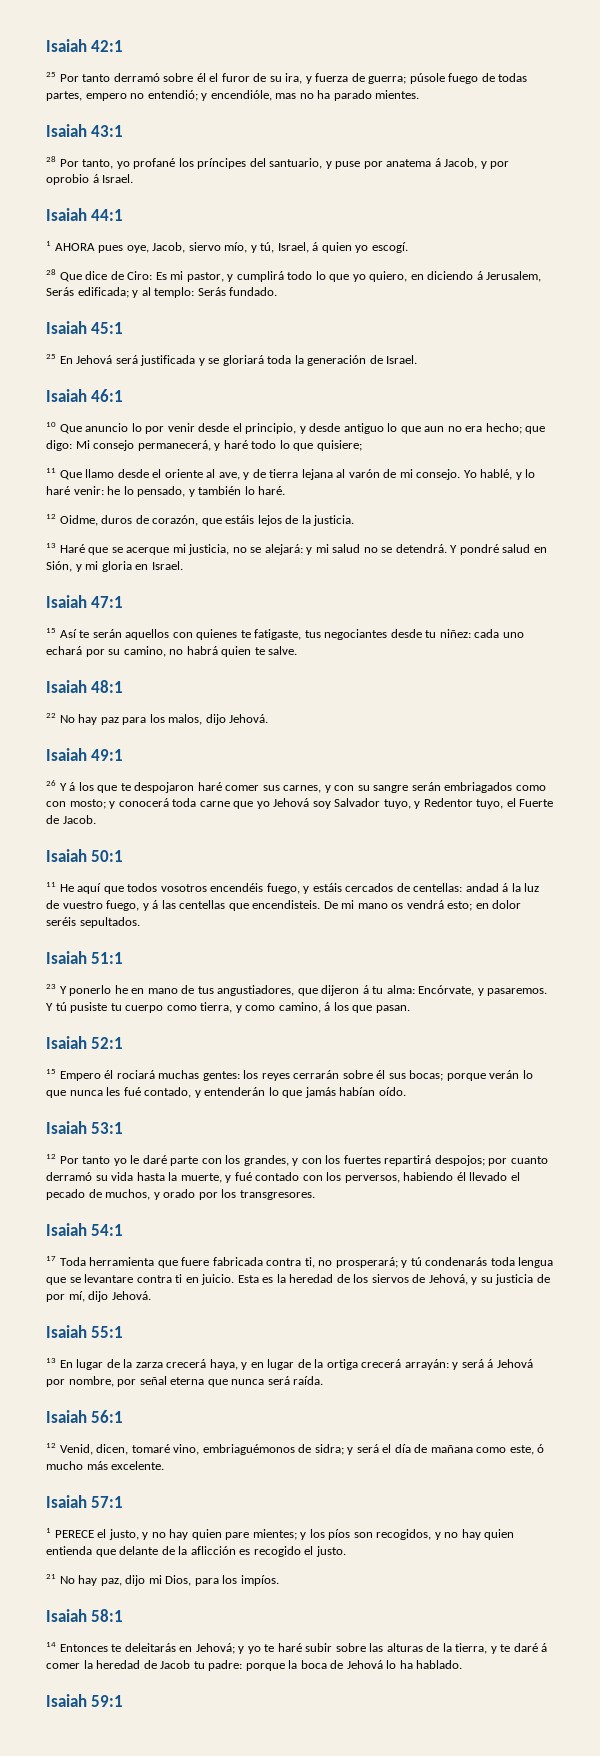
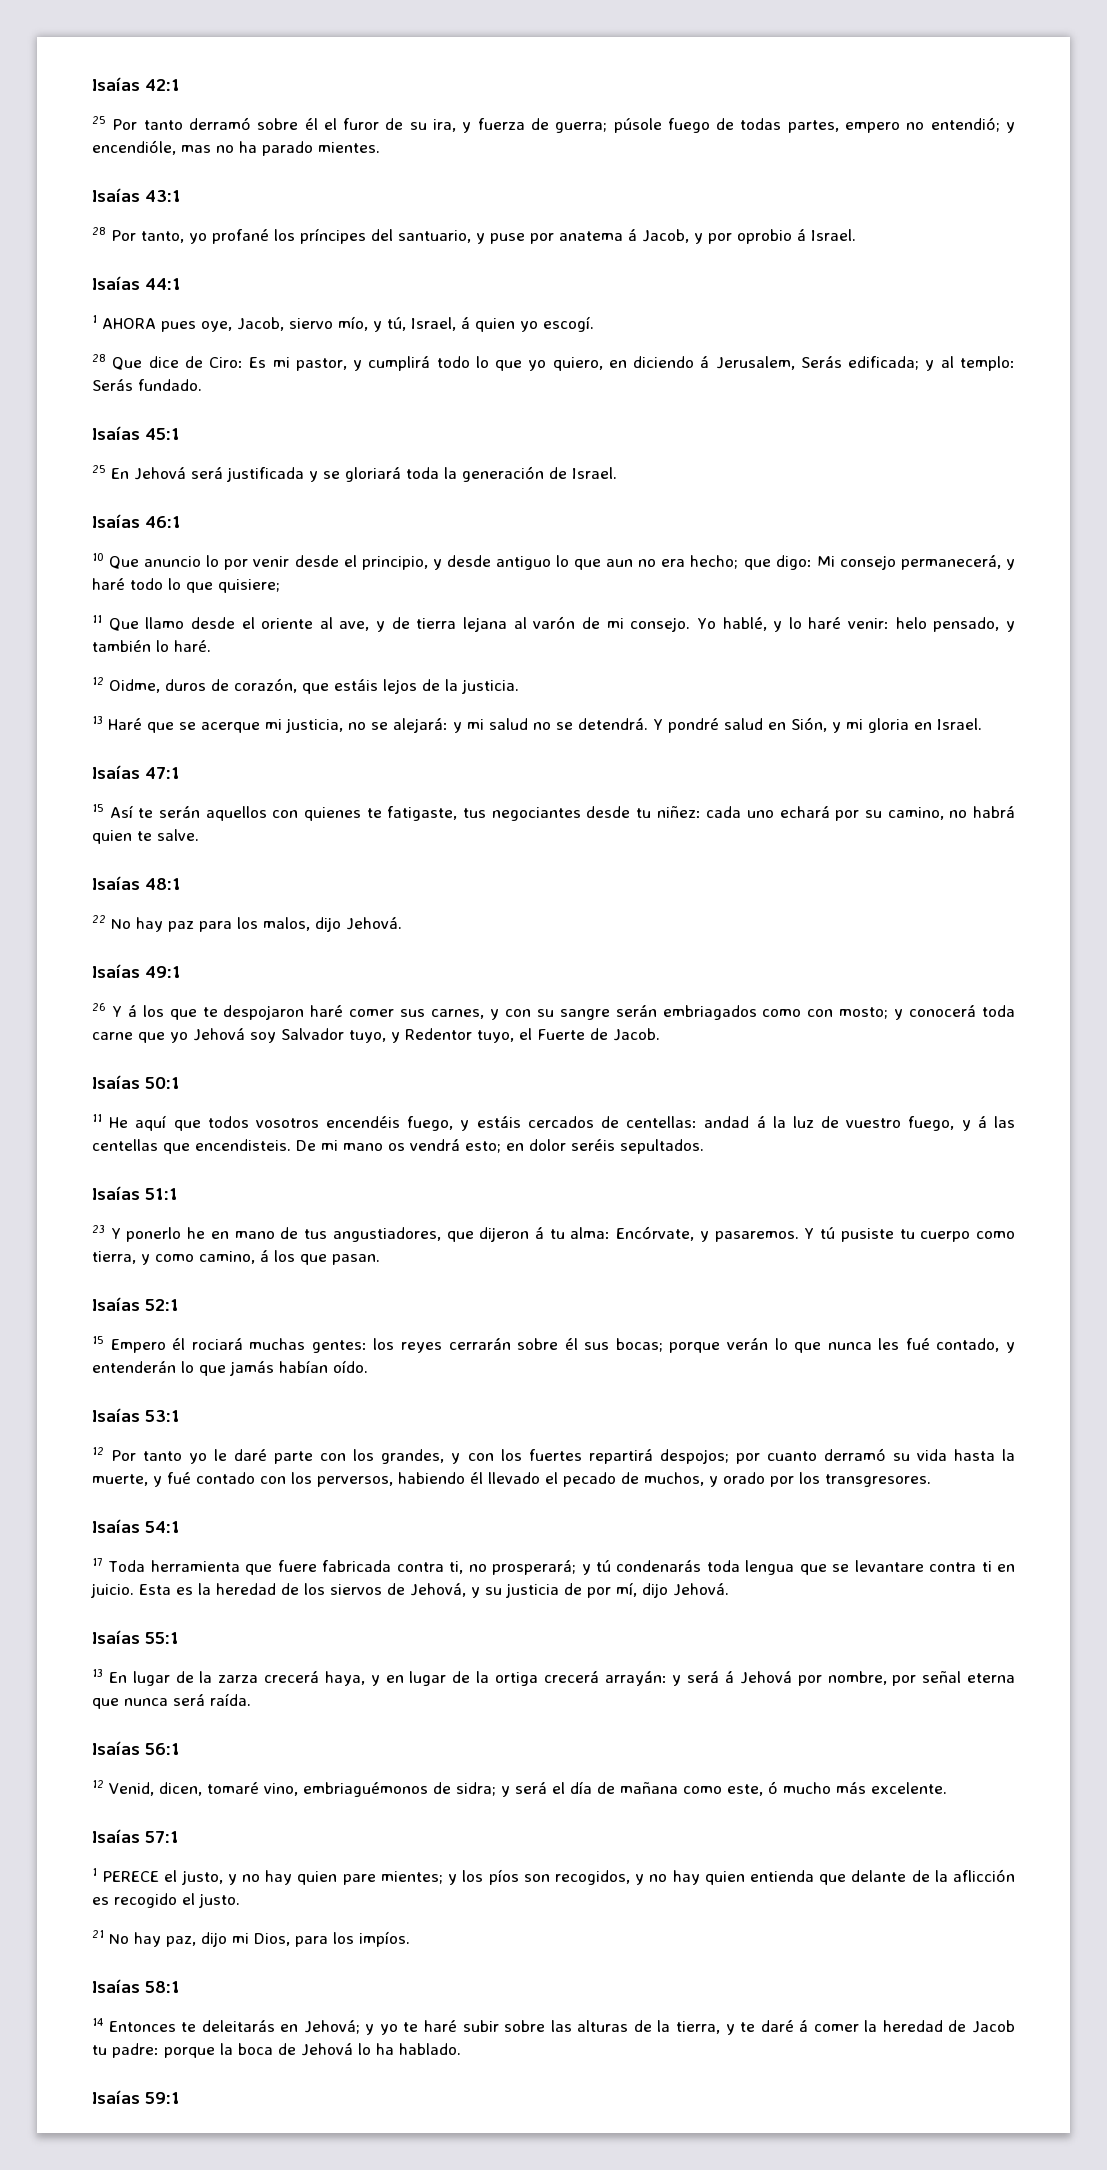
- Isaiah 42:1
+ Isaías 42:1
- Isaiah 43:1
+ Isaías 43:1
- Isaiah 44:1
+ Isaías 44:1
- Isaiah 45:1
+ Isaías 45:1
- Isaiah 46:1
+ Isaías 46:1
- Yo hablé, y lo haré venir: he lo pensado, y también lo haré.
+ Yo hablé, y lo haré venir: helo pensado, y también lo haré.
- Isaiah 47:1
+ Isaías 47:1
- Isaiah 48:1
+ Isaías 48:1
- Isaiah 49:1
+ Isaías 49:1
- Isaiah 50:1
+ Isaías 50:1
- Isaiah 51:1
+ Isaías 51:1
- Isaiah 52:1
+ Isaías 52:1
- Isaiah 53:1
+ Isaías 53:1
- Isaiah 54:1
+ Isaías 54:1
- Isaiah 55:1
+ Isaías 55:1
- Isaiah 56:1
+ Isaías 56:1
- Isaiah 57:1
+ Isaías 57:1
- Isaiah 58:1
+ Isaías 58:1
- Isaiah 59:1
+ Isaías 59:1

